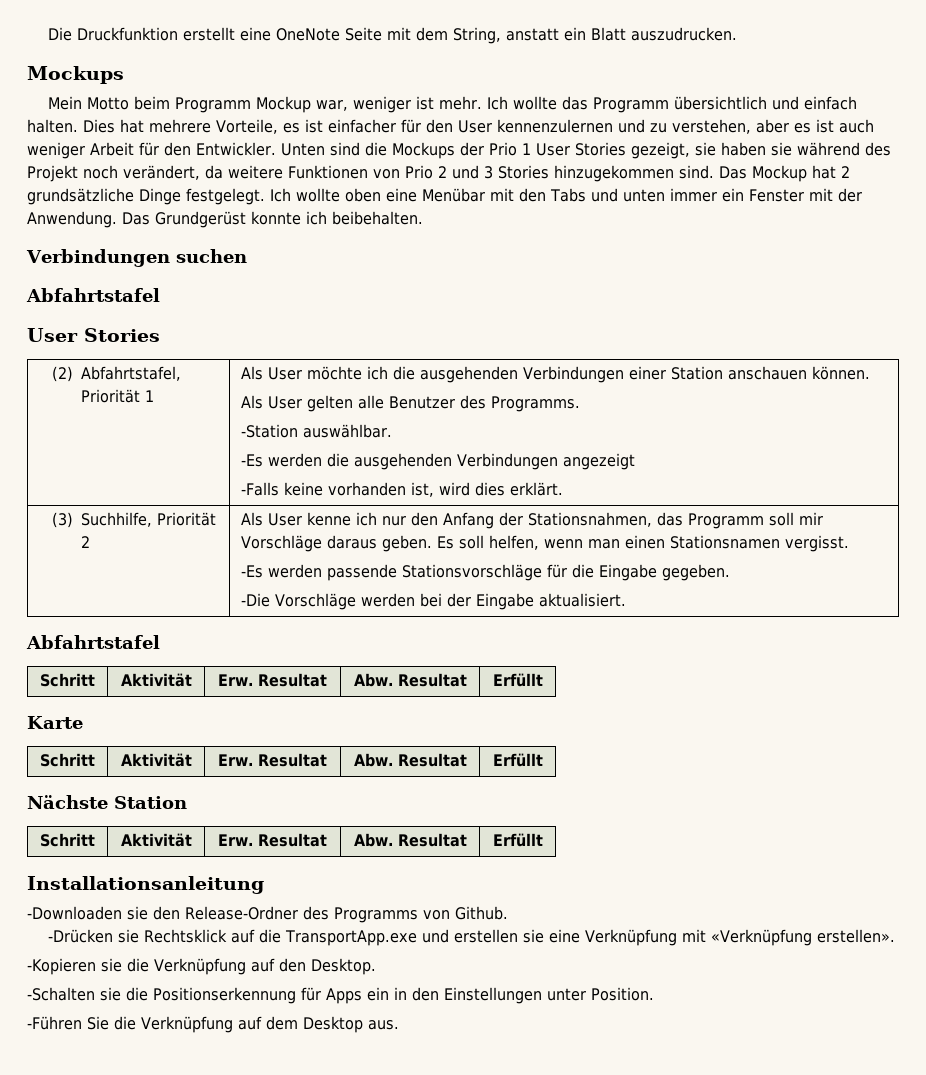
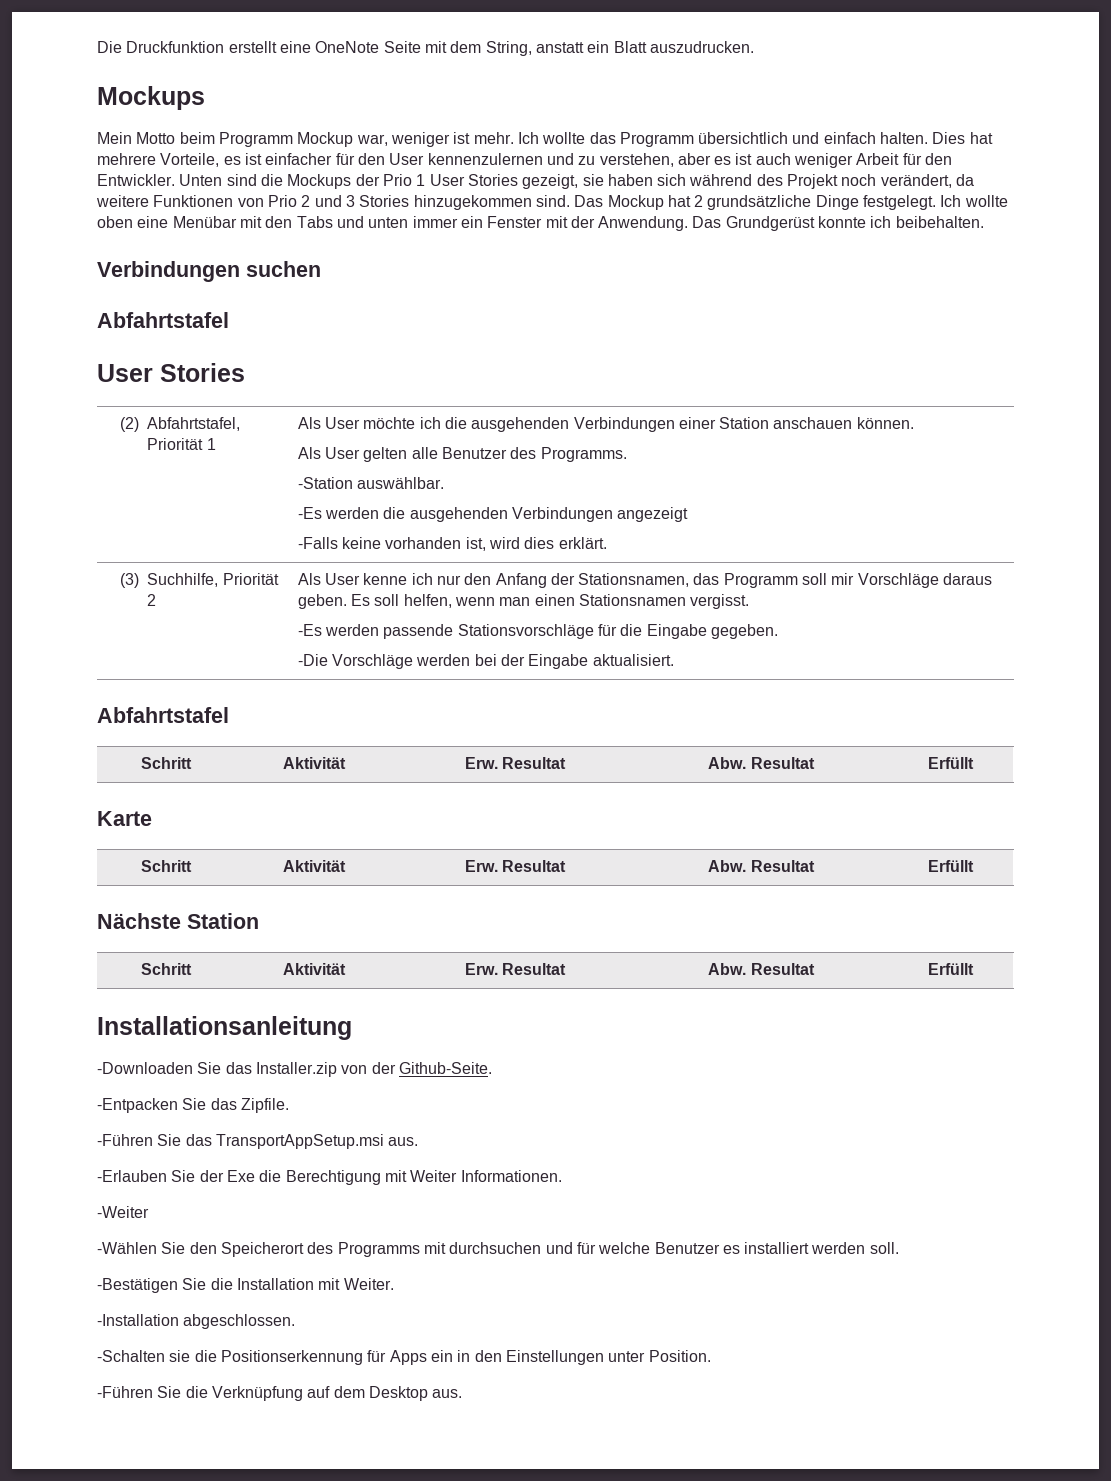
- Unten sind die Mockups der Prio 1 User Stories gezeigt, sie haben sie während des Projekt noch verändert, da weitere Funktionen von Prio 2 und 3 Stories hinzugekommen sind.
+ Unten sind die Mockups der Prio 1 User Stories gezeigt, sie haben sich während des Projekt noch verändert, da weitere Funktionen von Prio 2 und 3 Stories hinzugekommen sind.
- Als User kenne ich nur den Anfang der Stationsnahmen, das Programm soll mir Vorschläge daraus geben.
+ Als User kenne ich nur den Anfang der Stationsnamen, das Programm soll mir Vorschläge daraus geben.
- -Downloaden sie den Release-Ordner des Programms von Github.
- -Drücken sie Rechtsklick auf die TransportApp.exe und erstellen sie eine Verknüpfung mit «Verknüpfung erstellen».
- -Kopieren sie die Verknüpfung auf den Desktop.
+ -Downloaden Sie das Installer.zip von der Github-Seite.
+ -Entpacken Sie das Zipfile.
+ -Führen Sie das TransportAppSetup.msi aus.
+ -Erlauben Sie der Exe die Berechtigung mit Weiter Informationen.
+ -Weiter
+ -Wählen Sie den Speicherort des Programms mit durchsuchen und für welche Benutzer es installiert werden soll.
+ -Bestätigen Sie die Installation mit Weiter.
+ -Installation abgeschlossen.

